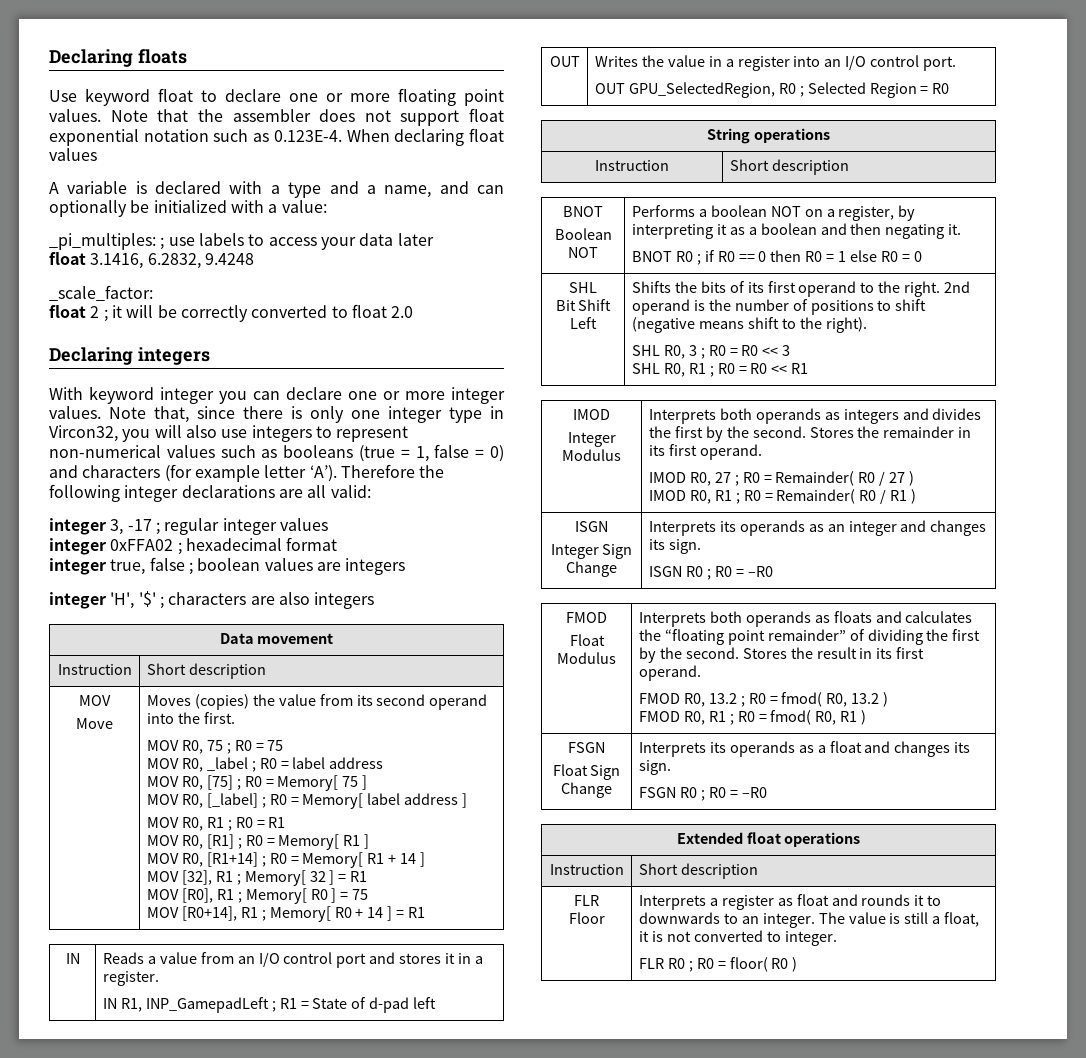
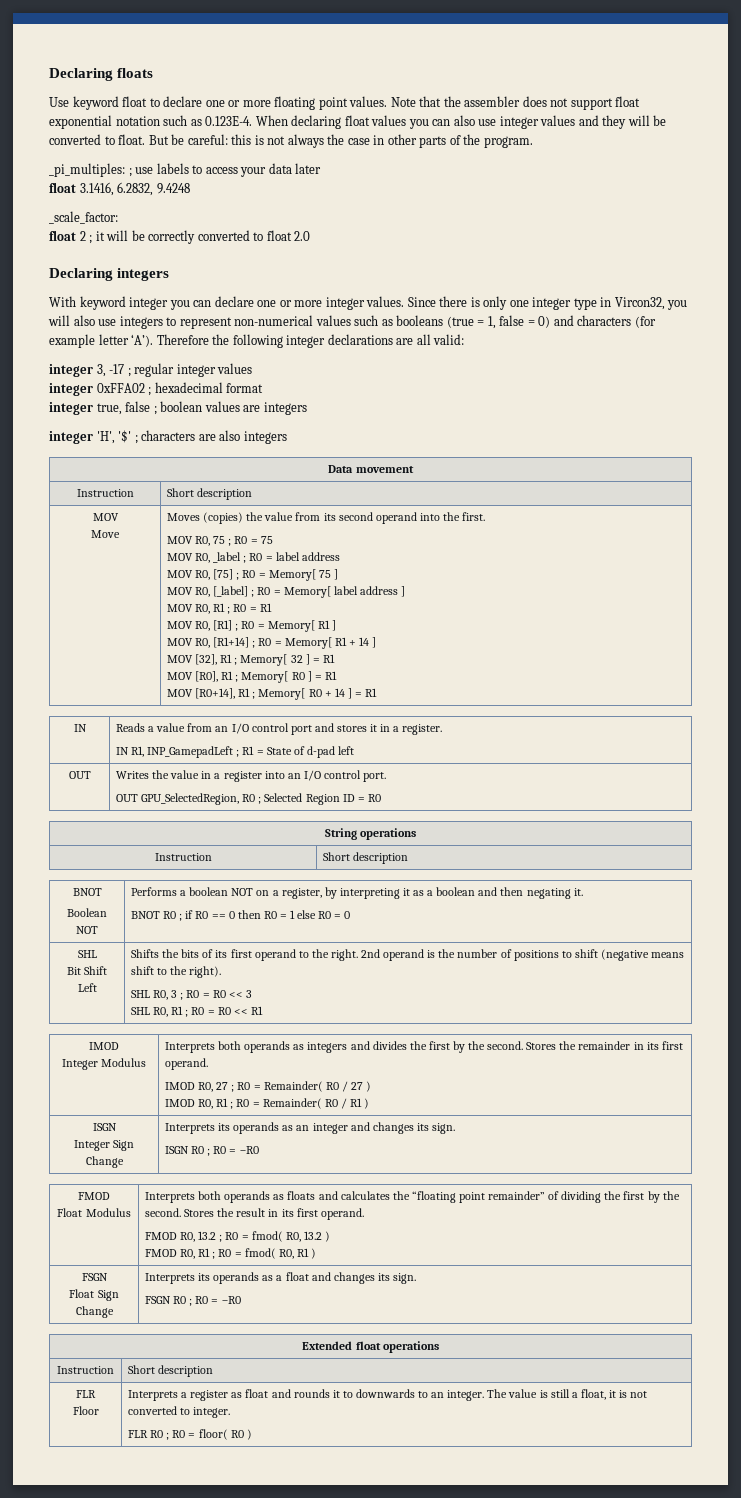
- Note that the assembler does not support float exponential notation such as 0.123E-4. When declaring float values
- A variable is declared with a type and a name, and can optionally be initialized with a value:
+ Note that the assembler does not support float exponential notation such as 0.123E-4. When declaring float values you can also use integer values and they will be converted to float. But be careful: this is not always the case in other parts of the program.
- Note that, since there is only one integer type in Vircon32, you will also use integers to represent non-numerical values such as booleans (true = 1, false = 0) and characters (for example letter ‘A’). Therefore the following integer declarations are all valid:
+ Since there is only one integer type in Vircon32, you will also use integers to represent non-numerical values such as booleans (true = 1, false = 0) and characters (for example letter ‘A’). Therefore the following integer declarations are all valid:
- MOV [R0], R1 ; Memory[ R0 ] = 75
+ MOV [R0], R1 ; Memory[ R0 ] = R1
  OUT | Writes the value in a register into an I/O control port.
- OUT GPU_SelectedRegion, R0 ; Selected Region = R0
+ OUT GPU_SelectedRegion, R0 ; Selected Region ID = R0

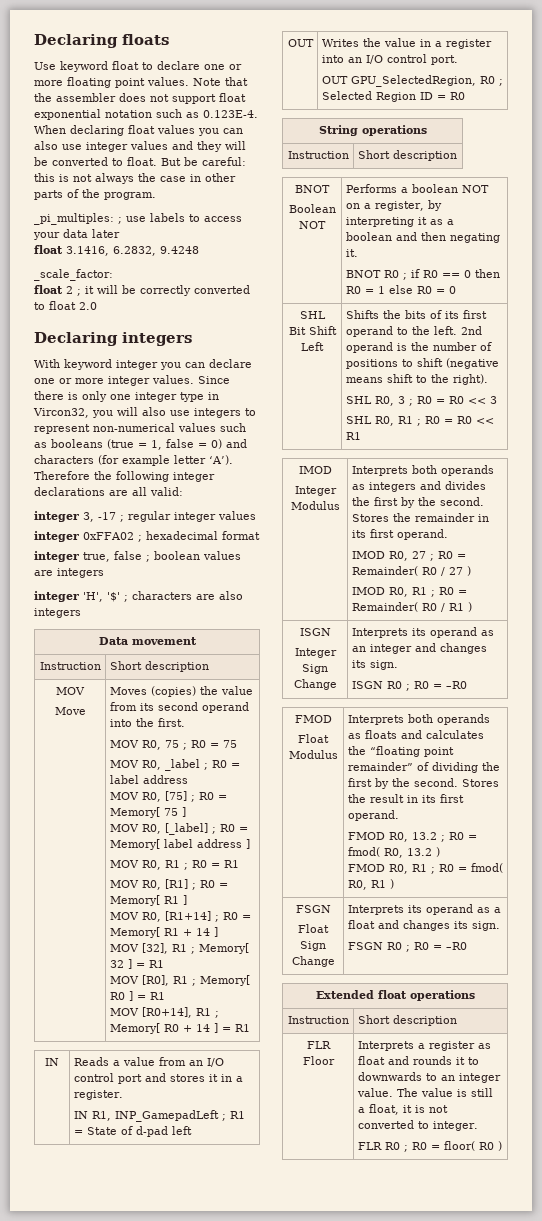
- Shifts the bits of its first operand to the right.
+ Shifts the bits of its first operand to the left.
  IMOD R0, R1 ; R0 = Remainder( R0 / R1 )
  ISGN
- Integer Sign Change | Interprets its operands as an integer and changes its sign.
+ Integer Sign Change | Interprets its operand as an integer and changes its sign.
  FMOD R0, R1 ; R0 = fmod( R0, R1 )
  FSGN
- Float Sign Change | Interprets its operands as a float and changes its sign.
+ Float Sign Change | Interprets its operand as a float and changes its sign.
  Extended float operations
  Instruction | Short description
  FLR
- Floor | Interprets a register as float and rounds it to downwards to an integer. The value is still a float, it is not converted to integer.
+ Floor | Interprets a register as float and rounds it to downwards to an integer value. The value is still a float, it is not converted to integer.

